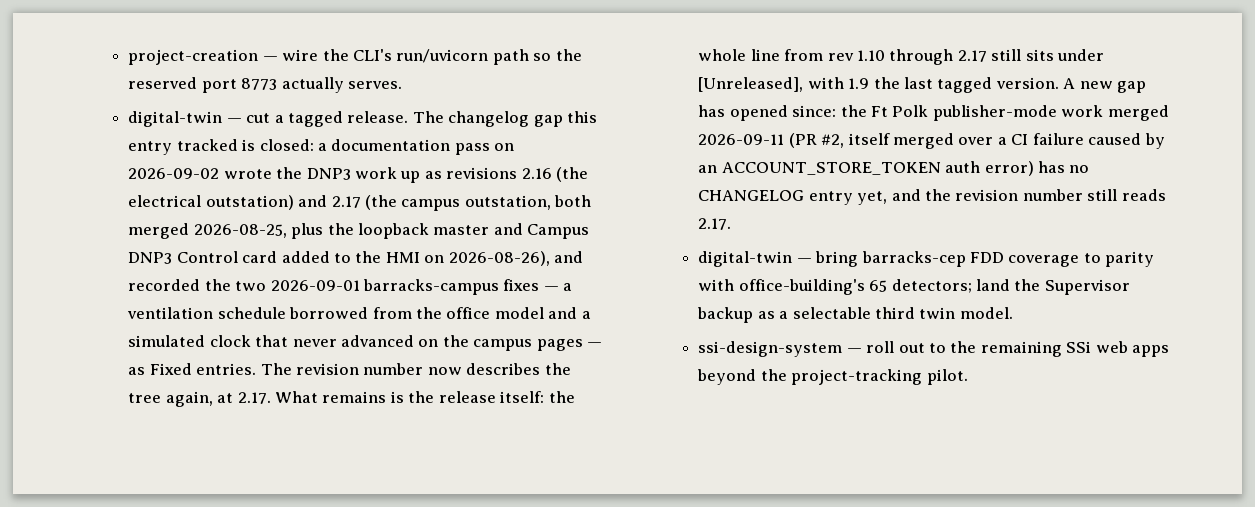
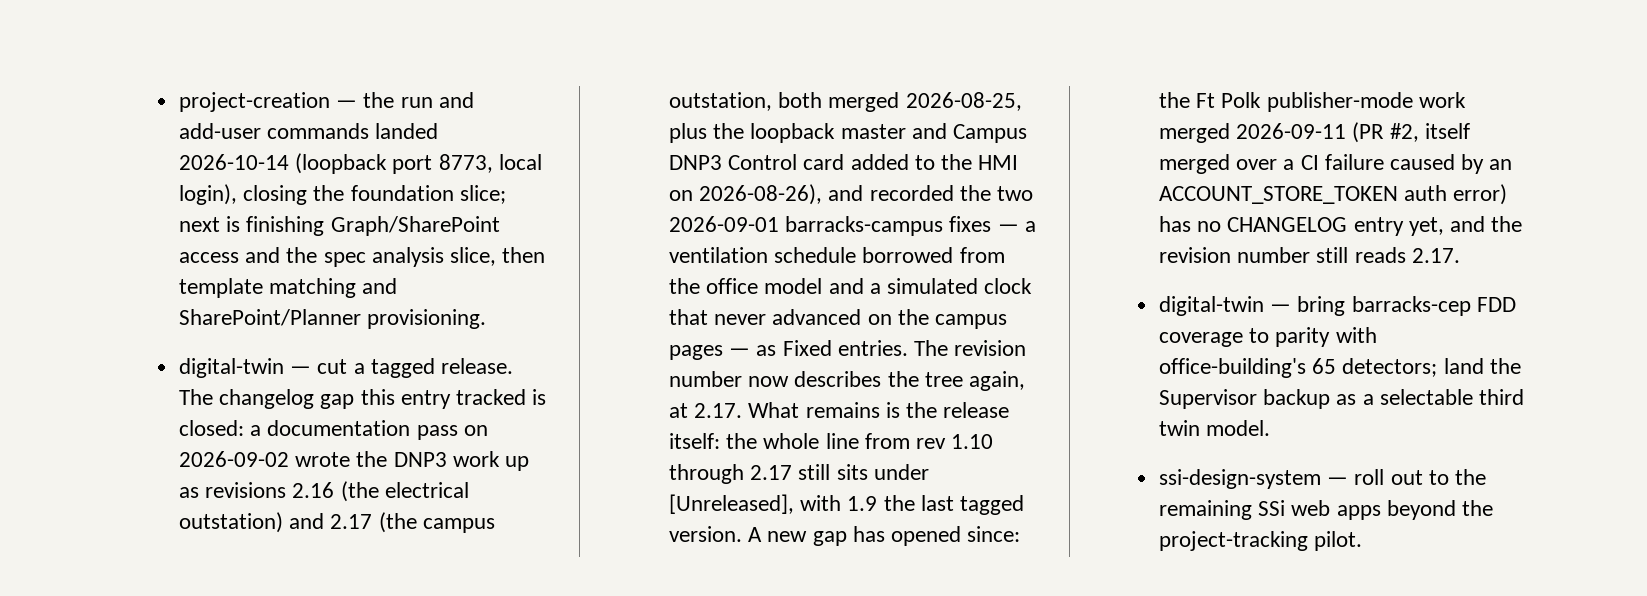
- project-creation — wire the CLI's run/uvicorn path so the reserved port 8773 actually serves.
+ project-creation — the run and add-user commands landed 2026-10-14 (loopback port 8773, local login), closing the foundation slice; next is finishing Graph/SharePoint access and the spec analysis slice, then template matching and SharePoint/Planner provisioning.

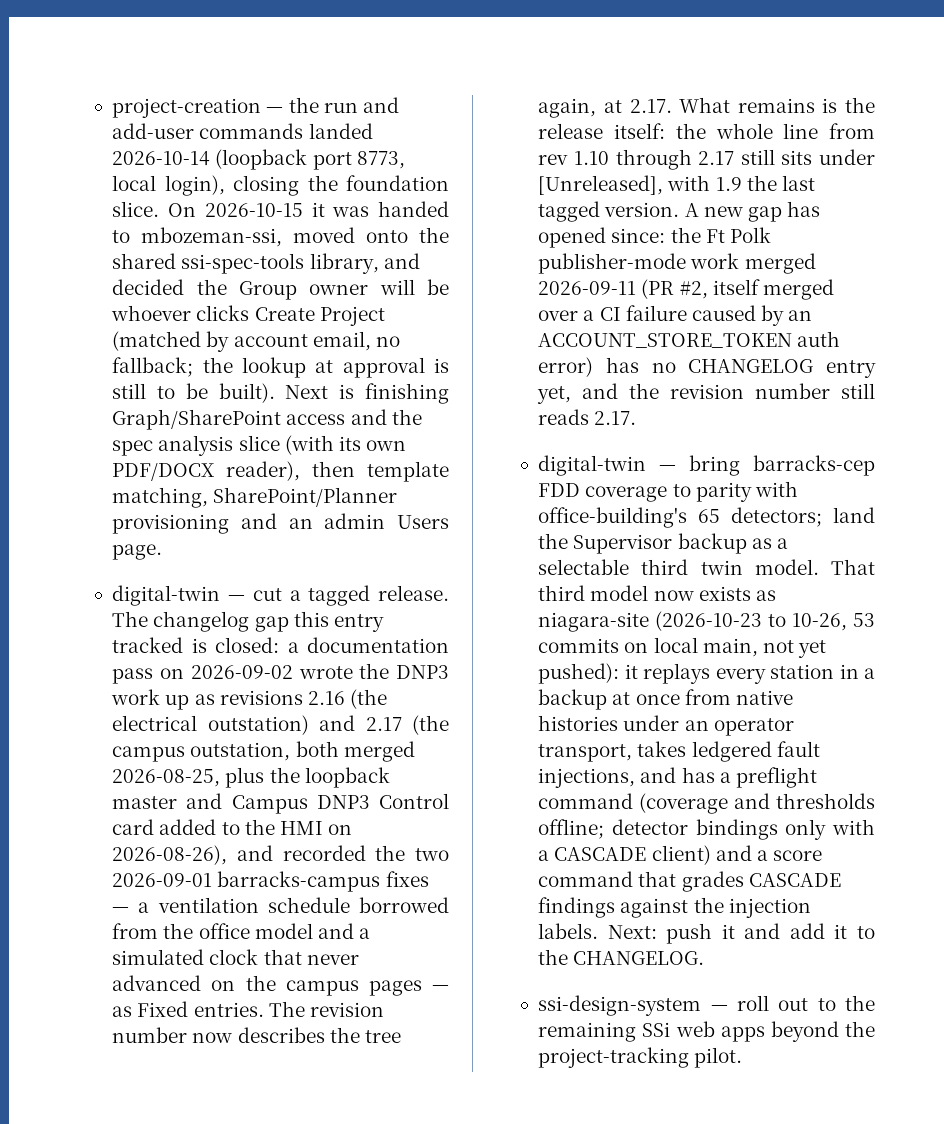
- project-creation — the run and add-user commands landed 2026-10-14 (loopback port 8773, local login), closing the foundation slice; next is finishing Graph/SharePoint access and the spec analysis slice, then template matching and SharePoint/Planner provisioning.
+ project-creation — the run and add-user commands landed 2026-10-14 (loopback port 8773, local login), closing the foundation slice. On 2026-10-15 it was handed to mbozeman-ssi, moved onto the shared ssi-spec-tools library, and decided the Group owner will be whoever clicks Create Project (matched by account email, no fallback; the lookup at approval is still to be built). Next is finishing Graph/SharePoint access and the spec analysis slice (with its own PDF/DOCX reader), then template matching, SharePoint/Planner provisioning and an admin Users page.
+ That third model now exists as niagara-site (2026-10-23 to 10-26, 53 commits on local main, not yet pushed): it replays every station in a backup at once from native histories under an operator transport, takes ledgered fault injections, and has a preflight command (coverage and thresholds offline; detector bindings only with a CASCADE client) and a score command that grades CASCADE findings against the injection labels. Next: push it and add it to the CHANGELOG.

